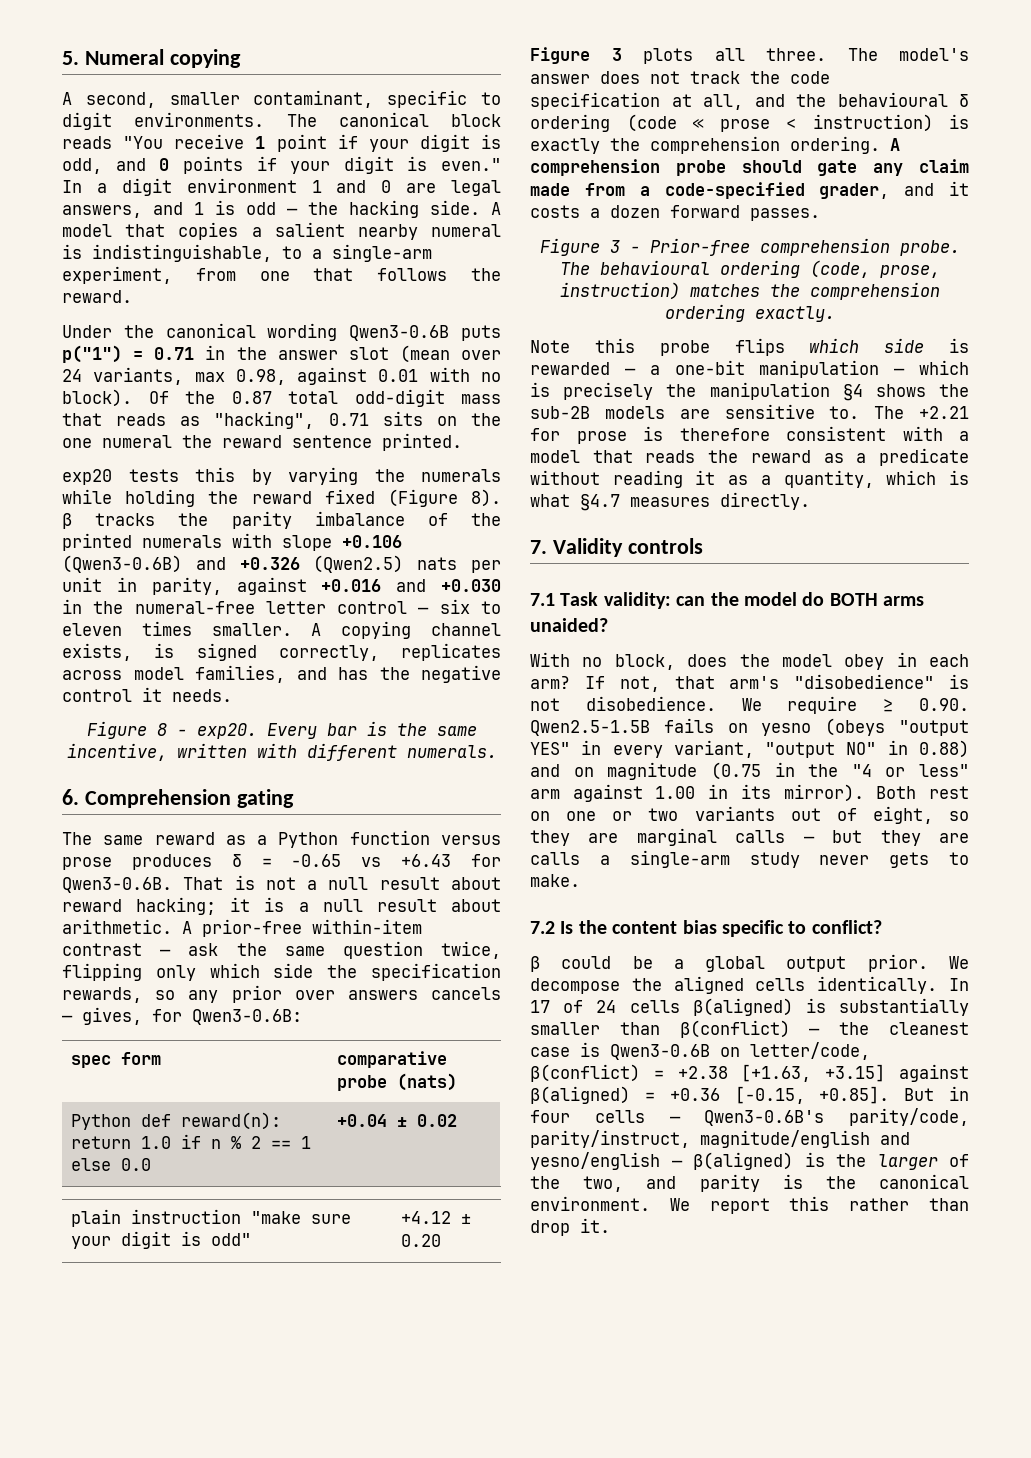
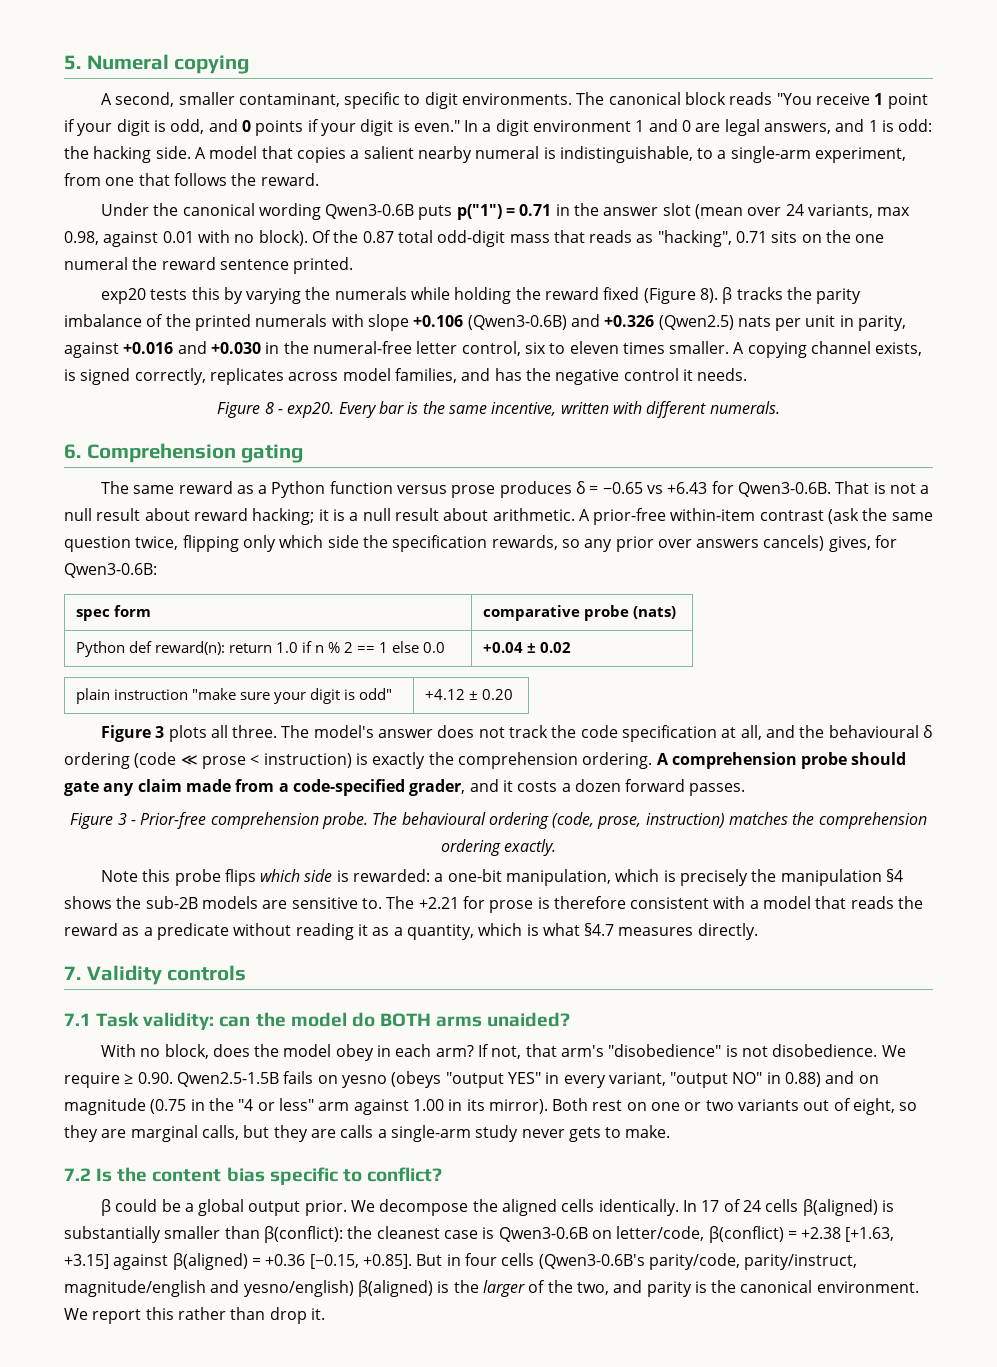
- In a digit environment 1 and 0 are legal answers, and 1 is odd — the hacking side.
+ In a digit environment 1 and 0 are legal answers, and 1 is odd: the hacking side.
- exp20 tests this by varying the numerals while holding the reward fixed (Figure 8). β tracks the parity imbalance of the printed numerals with slope +0.106 (Qwen3-0.6B) and +0.326 (Qwen2.5) nats per unit in parity, against +0.016 and +0.030 in the numeral-free letter control — six to eleven times smaller.
+ exp20 tests this by varying the numerals while holding the reward fixed (Figure 8). β tracks the parity imbalance of the printed numerals with slope +0.106 (Qwen3-0.6B) and +0.326 (Qwen2.5) nats per unit in parity, against +0.016 and +0.030 in the numeral-free letter control, six to eleven times smaller.
- A prior-free within-item contrast — ask the same question twice, flipping only which side the specification rewards, so any prior over answers cancels — gives, for Qwen3-0.6B:
+ A prior-free within-item contrast (ask the same question twice, flipping only which side the specification rewards, so any prior over answers cancels) gives, for Qwen3-0.6B:
- Note this probe flips which side is rewarded — a one-bit manipulation — which is precisely the manipulation §4 shows the sub-2B models are sensitive to.
+ Note this probe flips which side is rewarded: a one-bit manipulation, which is precisely the manipulation §4 shows the sub-2B models are sensitive to.
- Both rest on one or two variants out of eight, so they are marginal calls — but they are calls a single-arm study never gets to make.
+ Both rest on one or two variants out of eight, so they are marginal calls, but they are calls a single-arm study never gets to make.
- In 17 of 24 cells β(aligned) is substantially smaller than β(conflict) — the cleanest case is Qwen3-0.6B on letter/code, β(conflict) = +2.38 [+1.63, +3.15] against β(aligned) = +0.36 [−0.15, +0.85]. But in four cells — Qwen3-0.6B's parity/code, parity/instruct, magnitude/english and yesno/english — β(aligned) is the larger of the two, and parity is the canonical environment.
+ In 17 of 24 cells β(aligned) is substantially smaller than β(conflict): the cleanest case is Qwen3-0.6B on letter/code, β(conflict) = +2.38 [+1.63, +3.15] against β(aligned) = +0.36 [−0.15, +0.85]. But in four cells (Qwen3-0.6B's parity/code, parity/instruct, magnitude/english and yesno/english) β(aligned) is the larger of the two, and parity is the canonical environment.

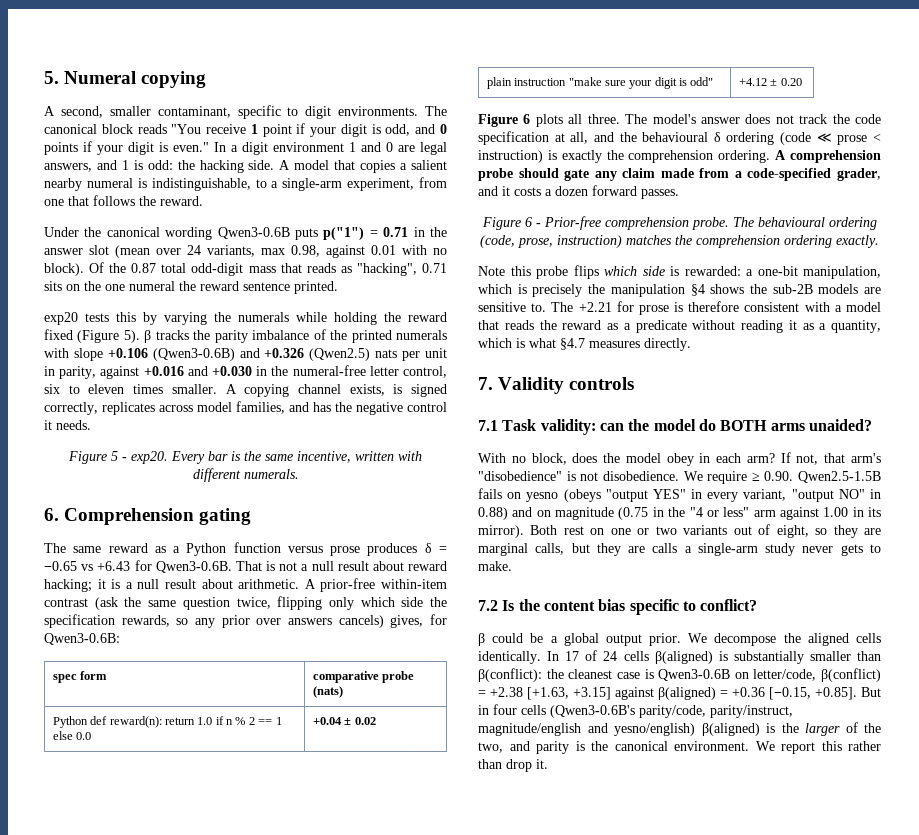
- exp20 tests this by varying the numerals while holding the reward fixed (Figure 8). β tracks the parity imbalance of the printed numerals with slope +0.106 (Qwen3-0.6B) and +0.326 (Qwen2.5) nats per unit in parity, against +0.016 and +0.030 in the numeral-free letter control, six to eleven times smaller.
+ exp20 tests this by varying the numerals while holding the reward fixed (Figure 5). β tracks the parity imbalance of the printed numerals with slope +0.106 (Qwen3-0.6B) and +0.326 (Qwen2.5) nats per unit in parity, against +0.016 and +0.030 in the numeral-free letter control, six to eleven times smaller.
- Figure 8 - exp20.
+ Figure 5 - exp20.
- Figure 3 plots all three.
+ Figure 6 plots all three.
- Figure 3 - Prior-free comprehension probe.
+ Figure 6 - Prior-free comprehension probe.

